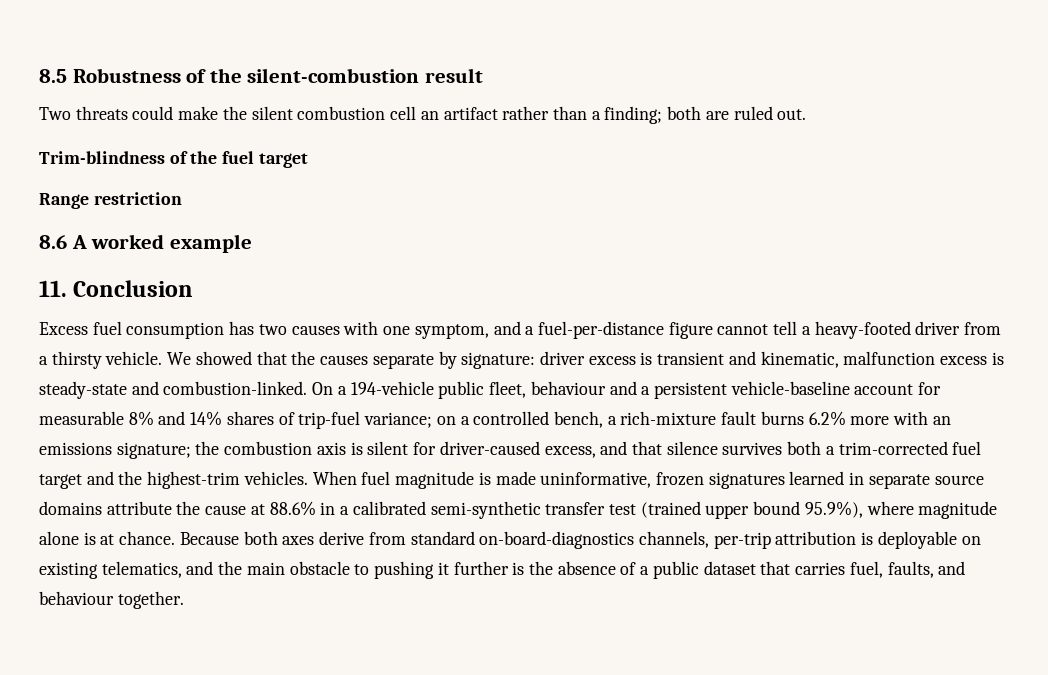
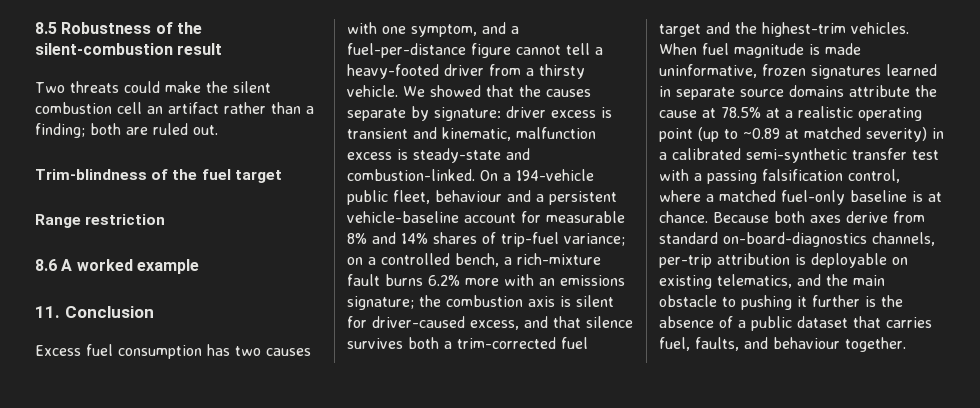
- When fuel magnitude is made uninformative, frozen signatures learned in separate source domains attribute the cause at 88.6% in a calibrated semi-synthetic transfer test (trained upper bound 95.9%), where magnitude alone is at chance.
+ When fuel magnitude is made uninformative, frozen signatures learned in separate source domains attribute the cause at 78.5% at a realistic operating point (up to ~0.89 at matched severity) in a calibrated semi-synthetic transfer test with a passing falsification control, where a matched fuel-only baseline is at chance.

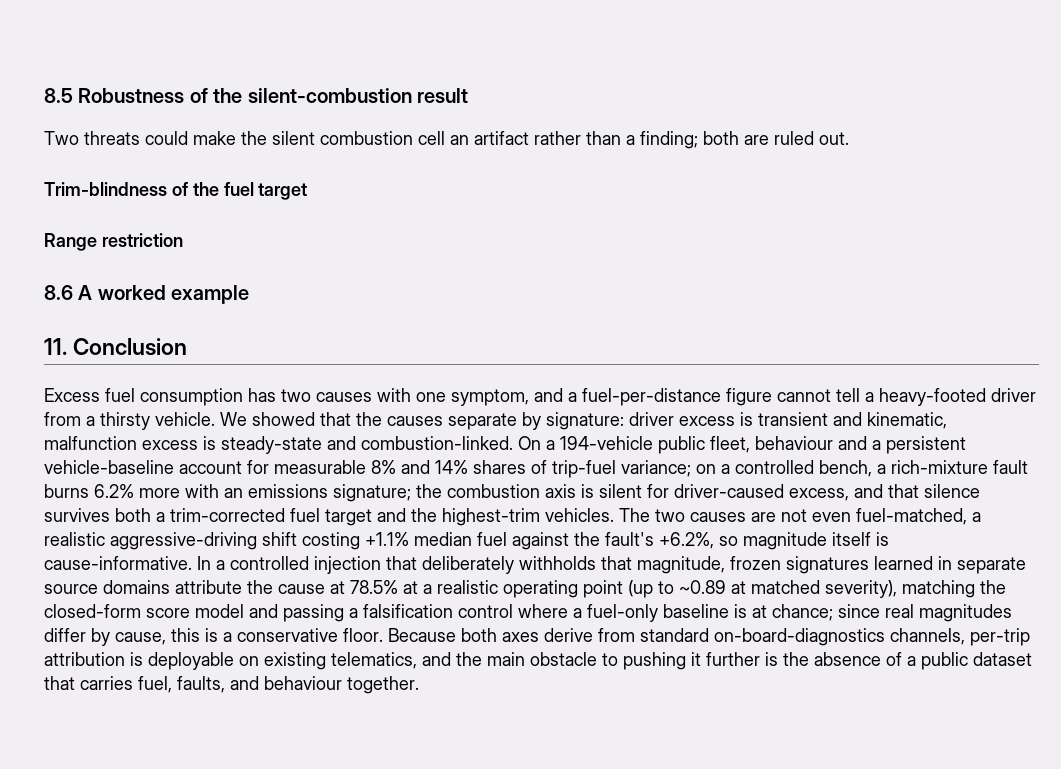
- When fuel magnitude is made uninformative, frozen signatures learned in separate source domains attribute the cause at 78.5% at a realistic operating point (up to ~0.89 at matched severity) in a calibrated semi-synthetic transfer test with a passing falsification control, where a matched fuel-only baseline is at chance.
+ The two causes are not even fuel-matched, a realistic aggressive-driving shift costing +1.1% median fuel against the fault's +6.2%, so magnitude itself is cause-informative. In a controlled injection that deliberately withholds that magnitude, frozen signatures learned in separate source domains attribute the cause at 78.5% at a realistic operating point (up to ~0.89 at matched severity), matching the closed-form score model and passing a falsification control where a fuel-only baseline is at chance; since real magnitudes differ by cause, this is a conservative floor.

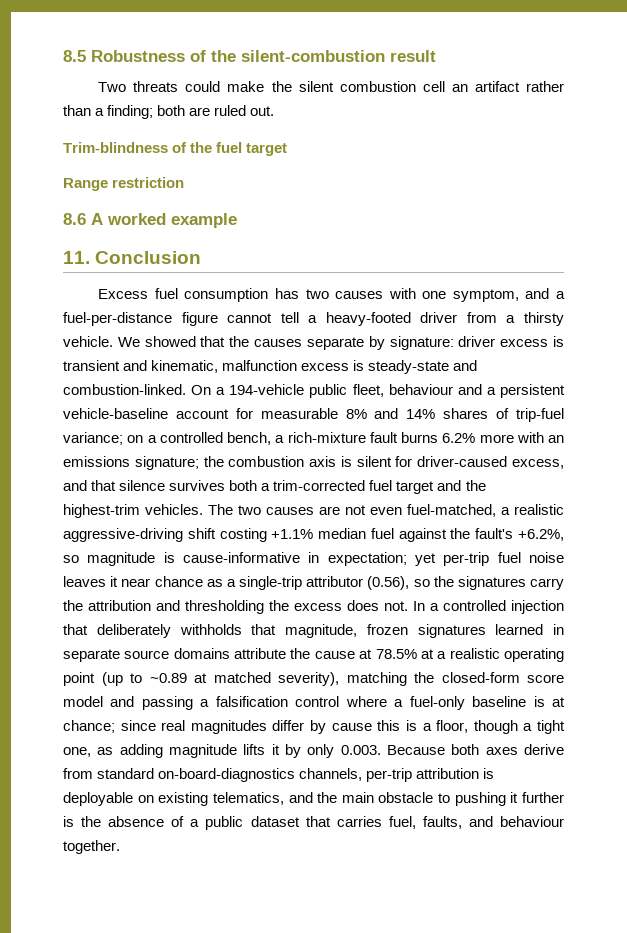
- The two causes are not even fuel-matched, a realistic aggressive-driving shift costing +1.1% median fuel against the fault's +6.2%, so magnitude itself is cause-informative.
+ The two causes are not even fuel-matched, a realistic aggressive-driving shift costing +1.1% median fuel against the fault's +6.2%, so magnitude is cause-informative in expectation; yet per-trip fuel noise leaves it near chance as a single-trip attributor (0.56), so the signatures carry the attribution and thresholding the excess does not.
- since real magnitudes differ by cause, this is a conservative floor. Because both axes derive from standard on-board-diagnostics channels, per-trip attribution is deployable on existing telematics, and the main obstacle to pushing it further is the absence of a public dataset that carries fuel, faults, and behaviour together.
+ since real magnitudes differ by cause this is a floor, though a tight one, as adding magnitude lifts it by only 0.003. Because both axes derive from standard on-board-diagnostics channels, per-trip attribution is deployable on existing telematics, and the main obstacle to pushing it further is the absence of a public dataset that carries fuel, faults, and behaviour together.

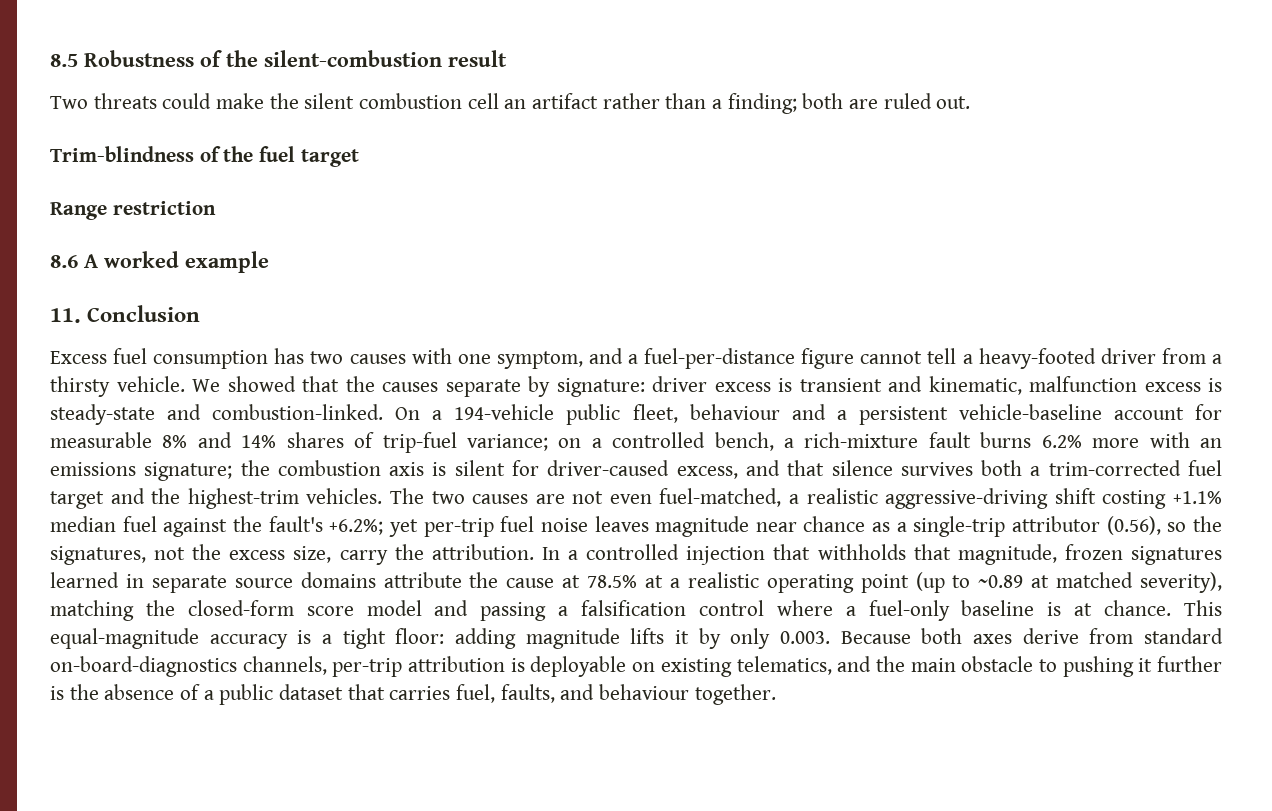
- The two causes are not even fuel-matched, a realistic aggressive-driving shift costing +1.1% median fuel against the fault's +6.2%, so magnitude is cause-informative in expectation; yet per-trip fuel noise leaves it near chance as a single-trip attributor (0.56), so the signatures carry the attribution and thresholding the excess does not.
+ The two causes are not even fuel-matched, a realistic aggressive-driving shift costing +1.1% median fuel against the fault's +6.2%; yet per-trip fuel noise leaves magnitude near chance as a single-trip attributor (0.56), so the signatures, not the excess size, carry the attribution.
- In a controlled injection that deliberately withholds that magnitude, frozen signatures learned in separate source domains attribute the cause at 78.5% at a realistic operating point (up to ~0.89 at matched severity), matching the closed-form score model and passing a falsification control where a fuel-only baseline is at chance; since real magnitudes differ by cause this is a floor, though a tight one, as adding magnitude lifts it by only 0.003. Because both axes derive from standard on-board-diagnostics channels, per-trip attribution is deployable on existing telematics, and the main obstacle to pushing it further is the absence of a public dataset that carries fuel, faults, and behaviour together.
+ In a controlled injection that withholds that magnitude, frozen signatures learned in separate source domains attribute the cause at 78.5% at a realistic operating point (up to ~0.89 at matched severity), matching the closed-form score model and passing a falsification control where a fuel-only baseline is at chance. This equal-magnitude accuracy is a tight floor: adding magnitude lifts it by only 0.003. Because both axes derive from standard on-board-diagnostics channels, per-trip attribution is deployable on existing telematics, and the main obstacle to pushing it further is the absence of a public dataset that carries fuel, faults, and behaviour together.

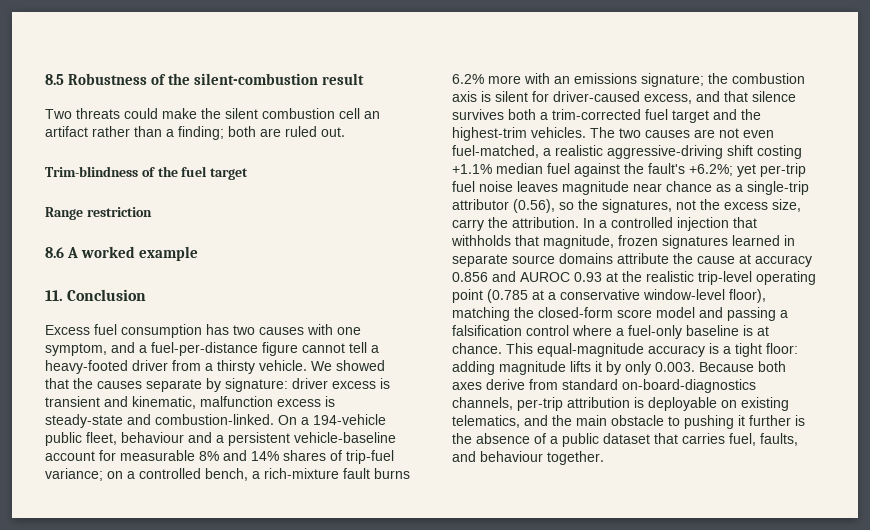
- In a controlled injection that withholds that magnitude, frozen signatures learned in separate source domains attribute the cause at 78.5% at a realistic operating point (up to ~0.89 at matched severity), matching the closed-form score model and passing a falsification control where a fuel-only baseline is at chance.
+ In a controlled injection that withholds that magnitude, frozen signatures learned in separate source domains attribute the cause at accuracy 0.856 and AUROC 0.93 at the realistic trip-level operating point (0.785 at a conservative window-level floor), matching the closed-form score model and passing a falsification control where a fuel-only baseline is at chance.

